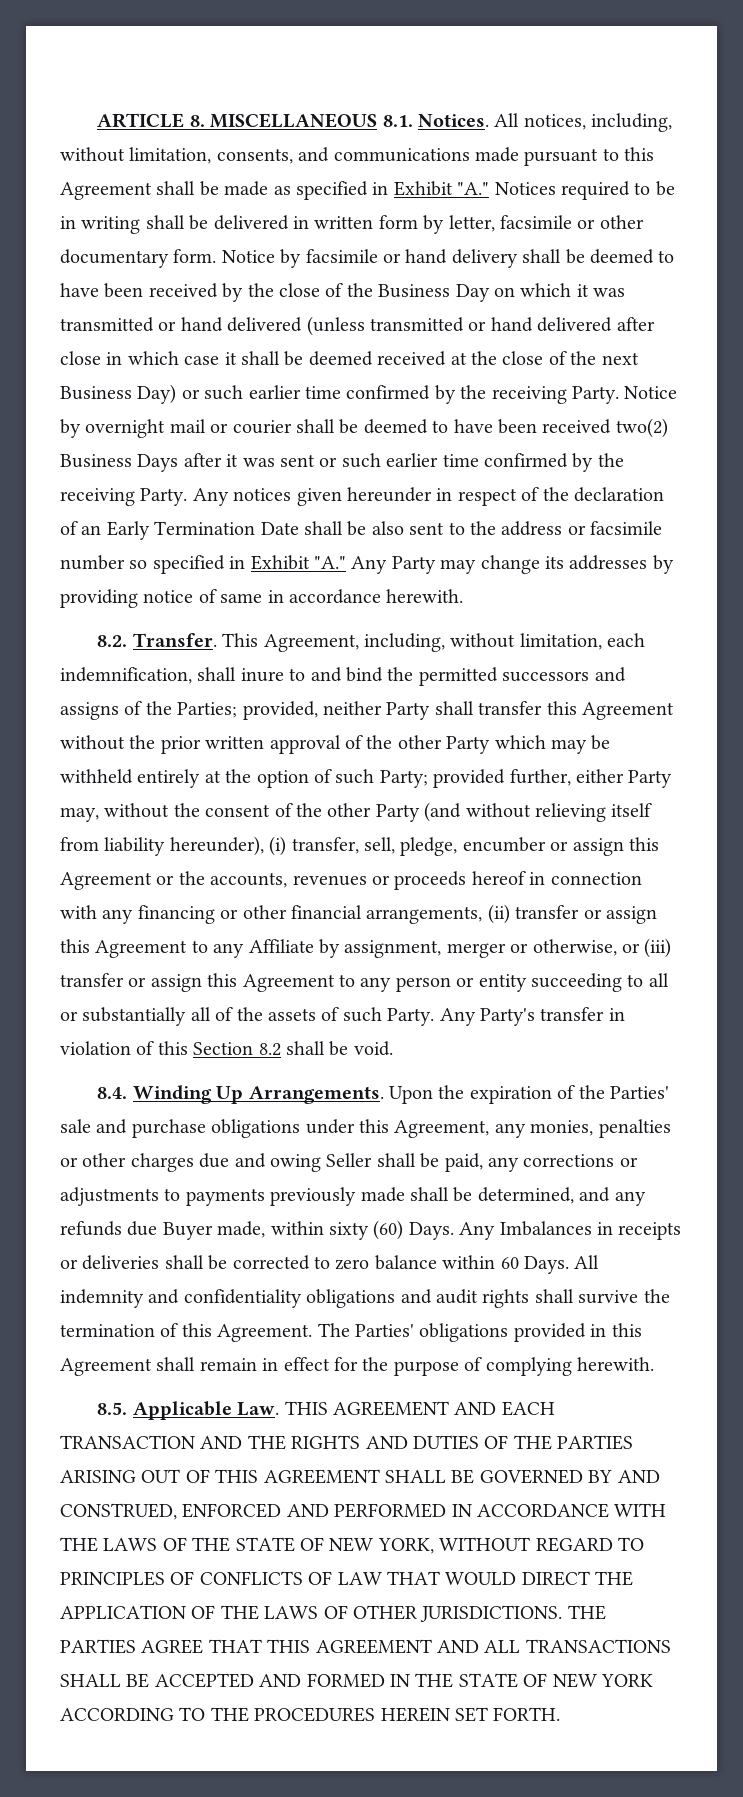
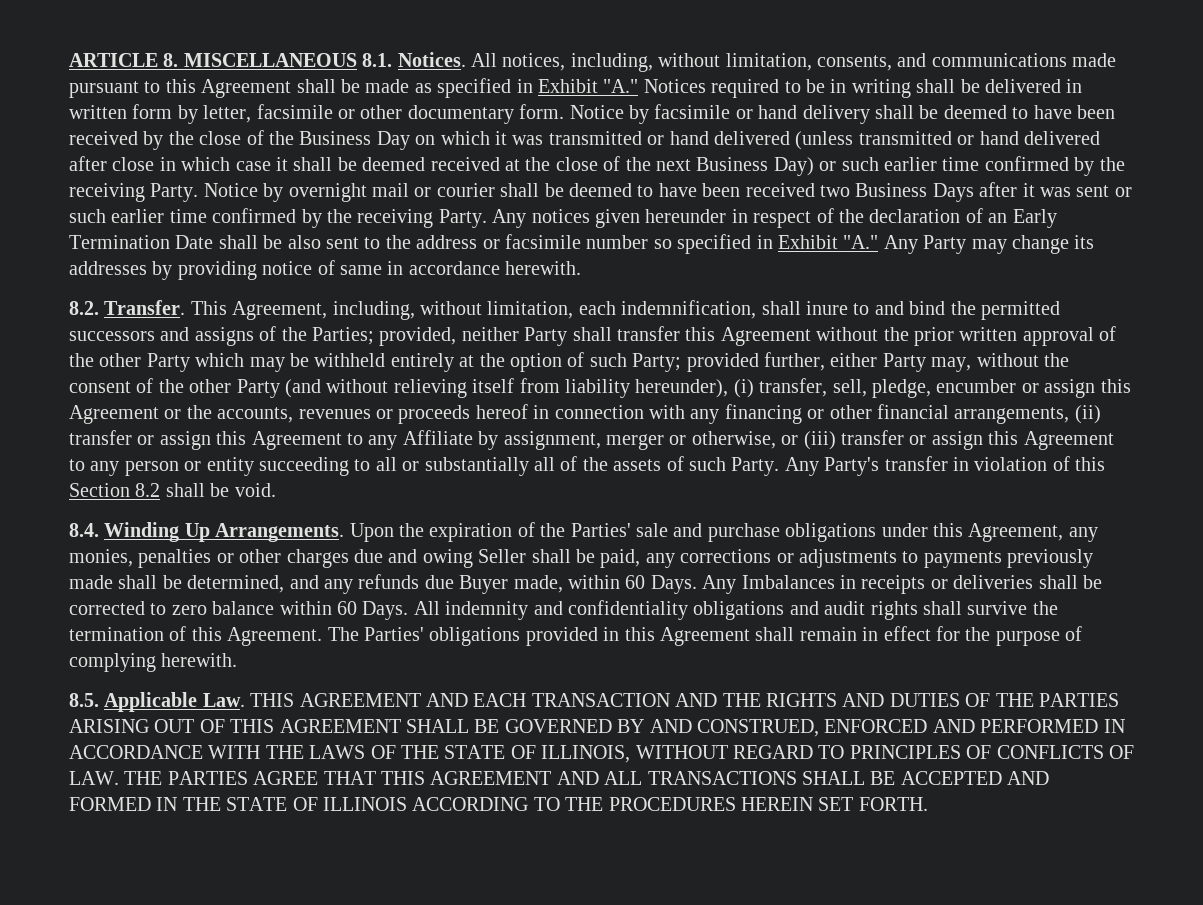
- Notice by overnight mail or courier shall be deemed to have been received two(2) Business Days after it was sent or such earlier time confirmed by the receiving Party.
+ Notice by overnight mail or courier shall be deemed to have been received two Business Days after it was sent or such earlier time confirmed by the receiving Party.
- Upon the expiration of the Parties' sale and purchase obligations under this Agreement, any monies, penalties or other charges due and owing Seller shall be paid, any corrections or adjustments to payments previously made shall be determined, and any refunds due Buyer made, within sixty (60) Days.
+ Upon the expiration of the Parties' sale and purchase obligations under this Agreement, any monies, penalties or other charges due and owing Seller shall be paid, any corrections or adjustments to payments previously made shall be determined, and any refunds due Buyer made, within 60 Days.
- 8.5. Applicable Law. THIS AGREEMENT AND EACH TRANSACTION AND THE RIGHTS AND DUTIES OF THE PARTIES ARISING OUT OF THIS AGREEMENT SHALL BE GOVERNED BY AND CONSTRUED, ENFORCED AND PERFORMED IN ACCORDANCE WITH THE LAWS OF THE STATE OF NEW YORK, WITHOUT REGARD TO PRINCIPLES OF CONFLICTS OF LAW THAT WOULD DIRECT THE APPLICATION OF THE LAWS OF OTHER JURISDICTIONS. THE PARTIES AGREE THAT THIS AGREEMENT AND ALL TRANSACTIONS SHALL BE ACCEPTED AND FORMED IN THE STATE OF NEW YORK ACCORDING TO THE PROCEDURES HEREIN SET FORTH.
+ 8.5. Applicable Law. THIS AGREEMENT AND EACH TRANSACTION AND THE RIGHTS AND DUTIES OF THE PARTIES ARISING OUT OF THIS AGREEMENT SHALL BE GOVERNED BY AND CONSTRUED, ENFORCED AND PERFORMED IN ACCORDANCE WITH THE LAWS OF THE STATE OF ILLINOIS, WITHOUT REGARD TO PRINCIPLES OF CONFLICTS OF LAW. THE PARTIES AGREE THAT THIS AGREEMENT AND ALL TRANSACTIONS SHALL BE ACCEPTED AND FORMED IN THE STATE OF ILLINOIS ACCORDING TO THE PROCEDURES HEREIN SET FORTH.

